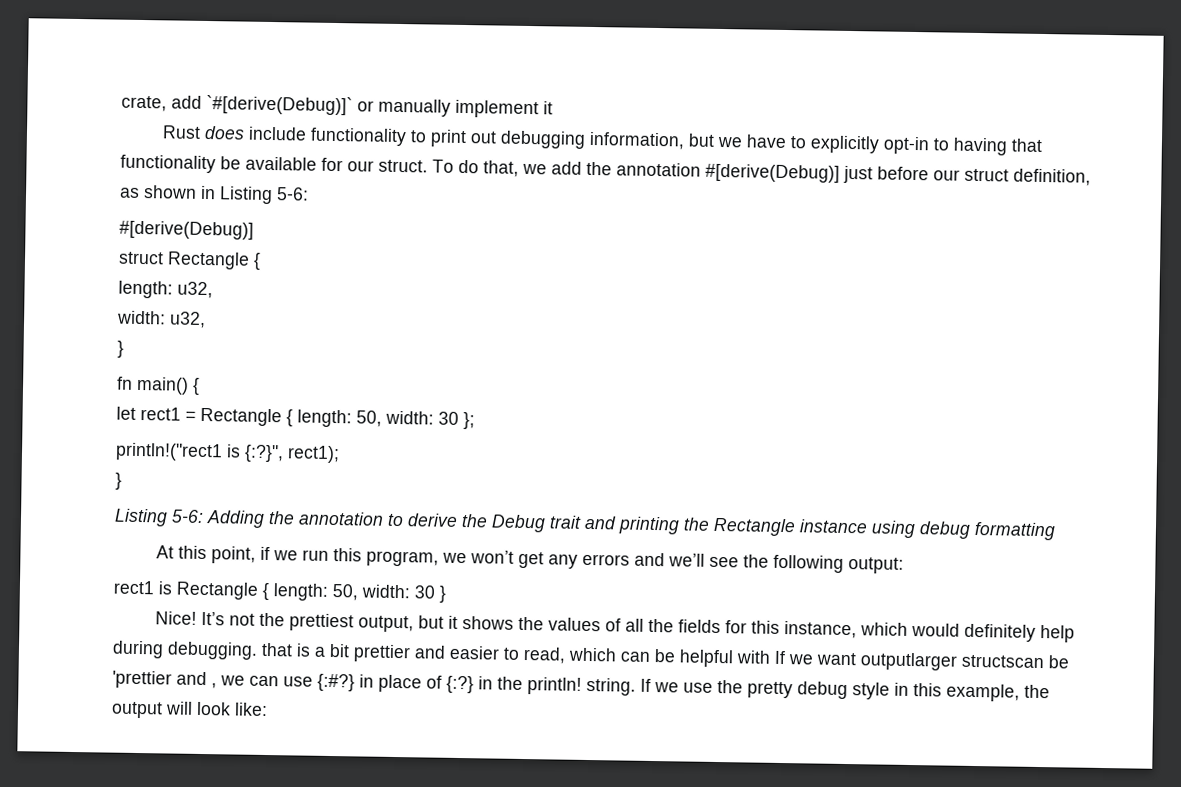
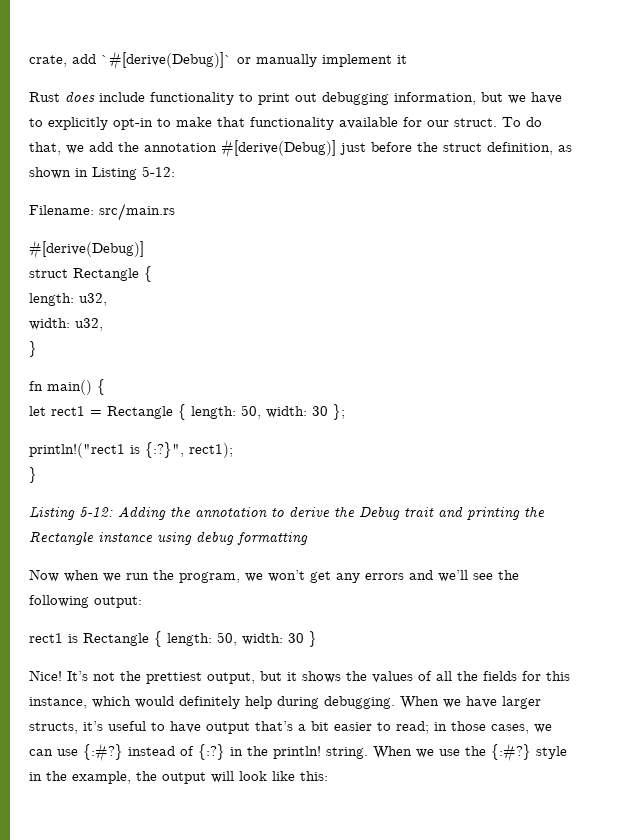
- Rust does include functionality to print out debugging information, but we have to explicitly opt-in to having that functionality be available for our struct.
+ Rust does include functionality to print out debugging information, but we have to explicitly opt-in to make that functionality available for our struct.
- To do that, we add the annotation #[derive(Debug)] just before our struct definition, as shown in Listing 5-6:
+ To do that, we add the annotation #[derive(Debug)] just before the struct definition, as shown in Listing 5-12:
+ Filename: src/main.rs
- Listing 5-6: Adding the annotation to derive the Debug trait and printing the Rectangle instance using debug formatting
+ Listing 5-12: Adding the annotation to derive the Debug trait and printing the Rectangle instance using debug formatting
- At this point, if we run this program, we won’t get any errors and we’ll see the following output:
+ Now when we run the program, we won’t get any errors and we’ll see the following output:
- It’s not the prettiest output, but it shows the values of all the fields for this instance, which would definitely help during debugging. that is a bit prettier and easier to read, which can be helpful with If we want outputlarger structscan be 'prettier and , we can use {:#?} in place of {:?} in the println! string.
+ It’s not the prettiest output, but it shows the values of all the fields for this instance, which would definitely help during debugging. When we have larger structs, it’s useful to have output that’s a bit easier to read; in those cases, we can use {:#?} instead of {:?} in the println! string.
- If we use the pretty debug style in this example, the output will look like:
+ When we use the {:#?} style in the example, the output will look like this:

